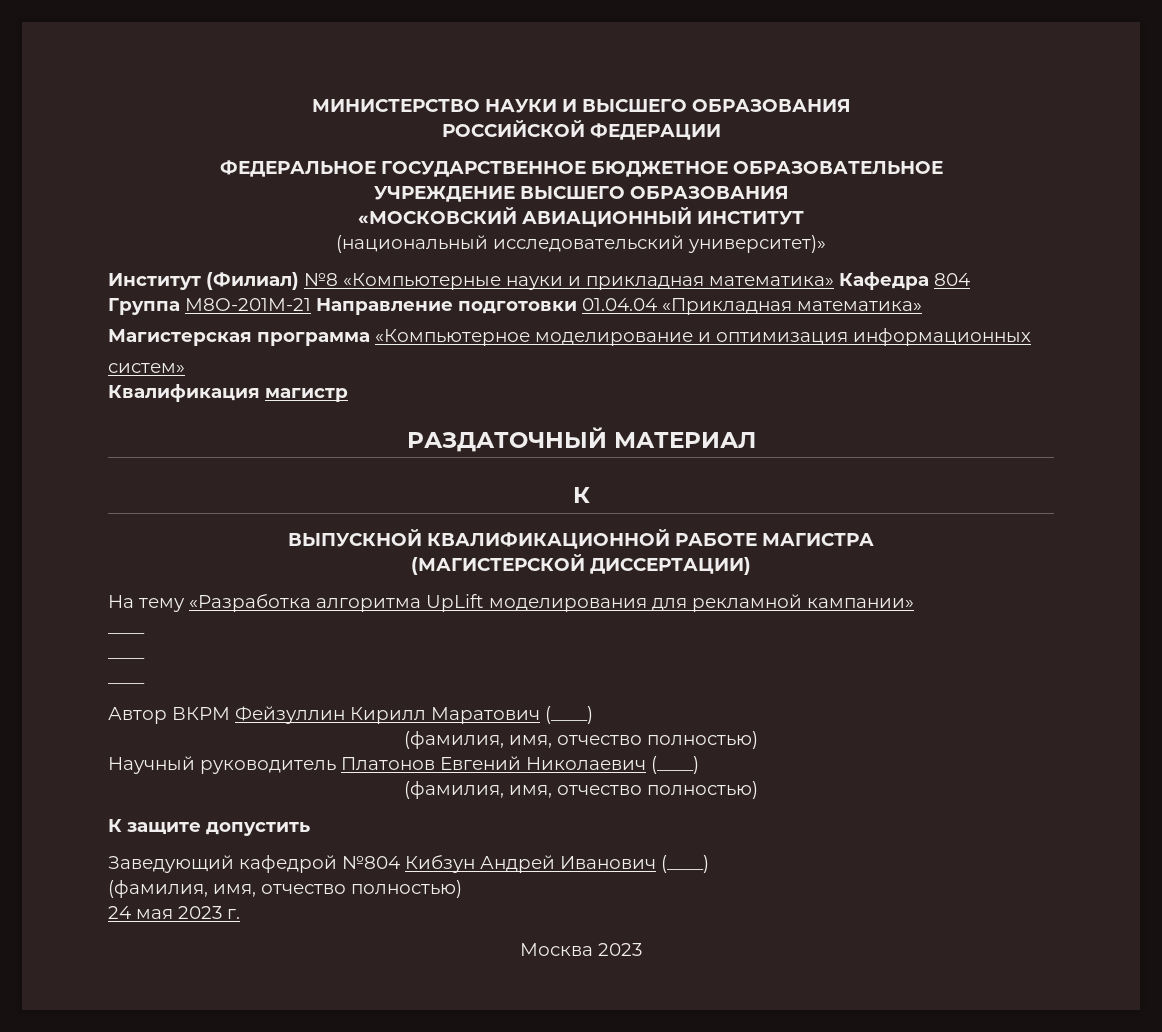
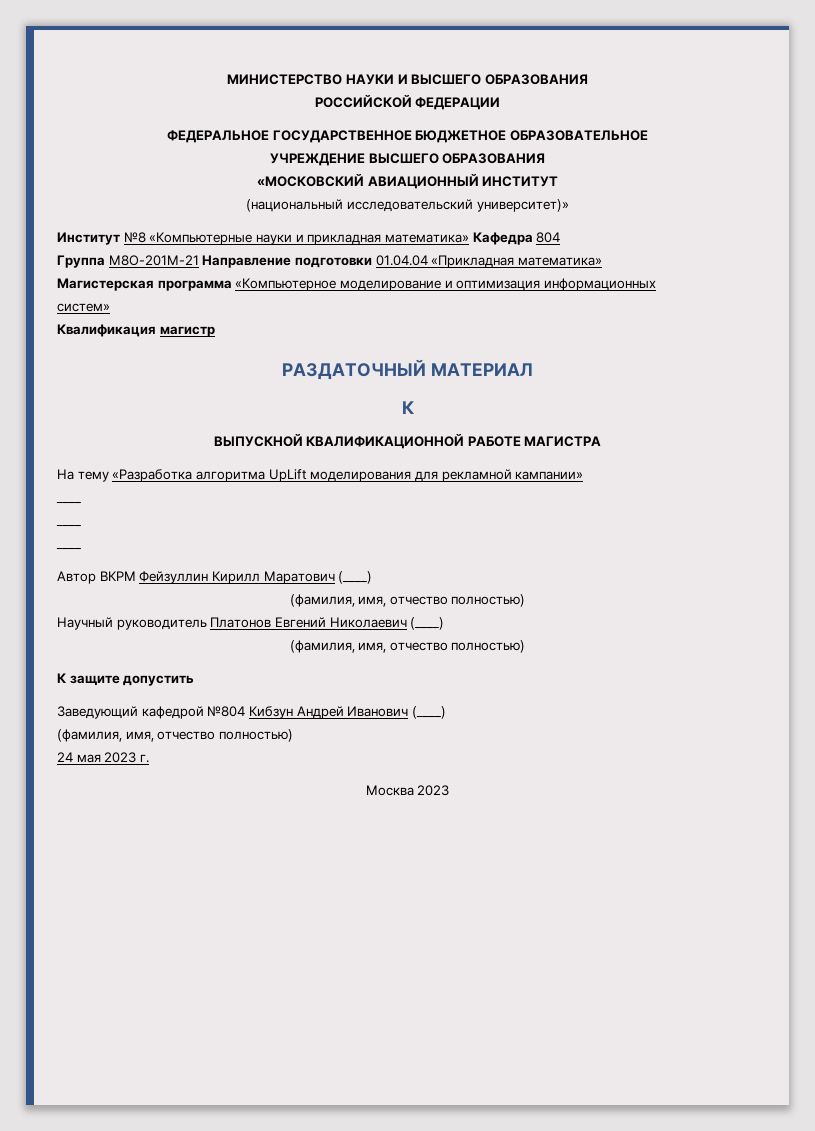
- Институт (Филиал) №8 «Компьютерные науки и прикладная математика» Кафедра 804
+ Институт №8 «Компьютерные науки и прикладная математика» Кафедра 804
- (МАГИСТЕРСКОЙ ДИССЕРТАЦИИ)

